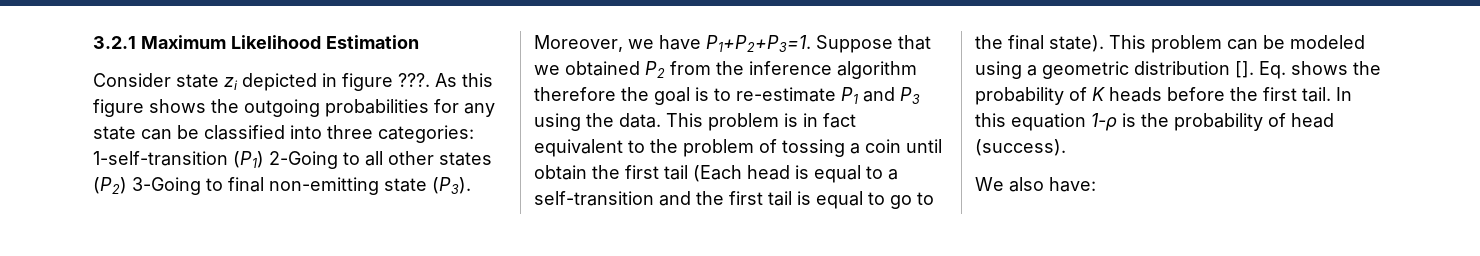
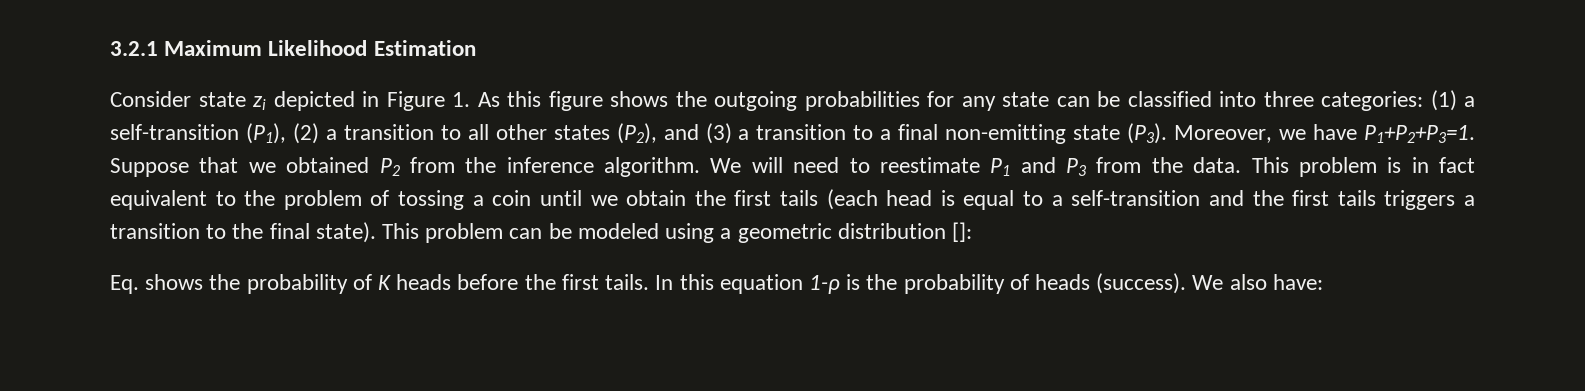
- Consider state zi depicted in figure ???. As this figure shows the outgoing probabilities for any state can be classified into three categories: 1-self-transition (P1) 2-Going to all other states (P2) 3-Going to final non-emitting state (P3). Moreover, we have P1+P2+P3=1.
+ Consider state zi depicted in Figure 1. As this figure shows the outgoing probabilities for any state can be classified into three categories: (1) a self-transition (P1), (2) a transition to all other states (P2), and (3) a transition to a final non-emitting state (P3). Moreover, we have P1+P2+P3=1.
- Suppose that we obtained P2 from the inference algorithm therefore the goal is to re-estimate P1 and P3 using the data.
+ Suppose that we obtained P2 from the inference algorithm. We will need to reestimate P1 and P3 from the data.
- This problem is in fact equivalent to the problem of tossing a coin until obtain the first tail (Each head is equal to a self-transition and the first tail is equal to go to the final state).
+ This problem is in fact equivalent to the problem of tossing a coin until we obtain the first tails (each head is equal to a self-transition and the first tails triggers a transition to the final state).
- This problem can be modeled using a geometric distribution []. Eq. shows the probability of K heads before the first tail.
+ This problem can be modeled using a geometric distribution []:
+ Eq. shows the probability of K heads before the first tails.
- In this equation 1-ρ is the probability of head (success).
- We also have:
+ In this equation 1-ρ is the probability of heads (success). We also have:

